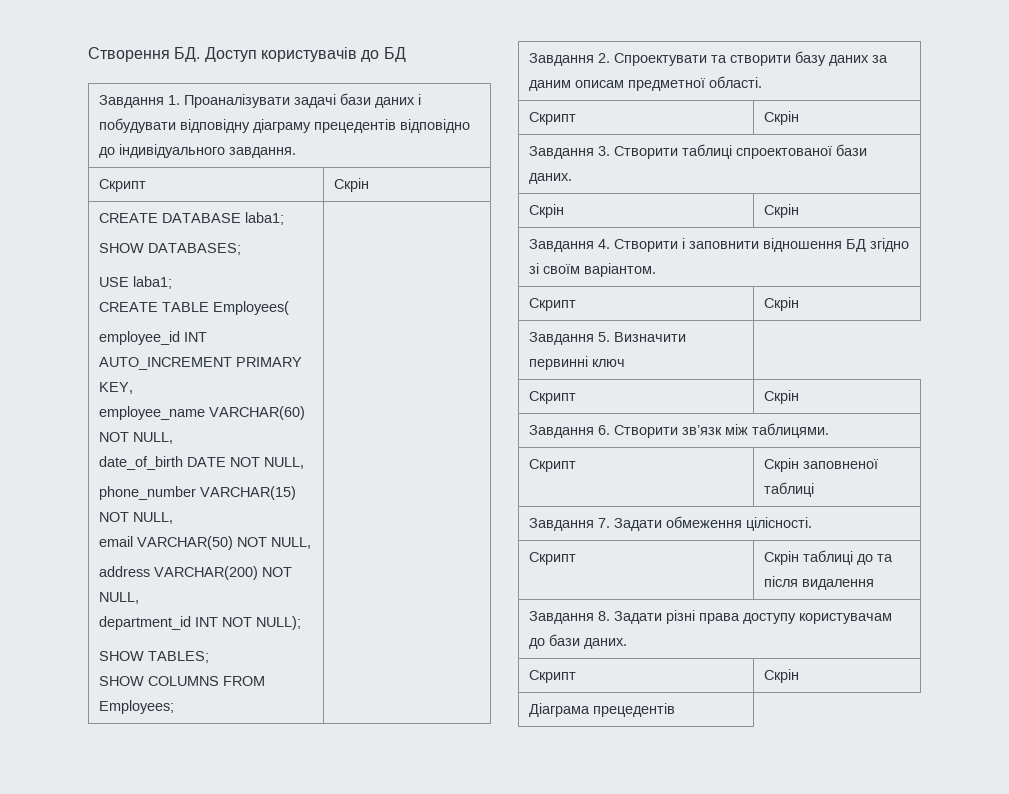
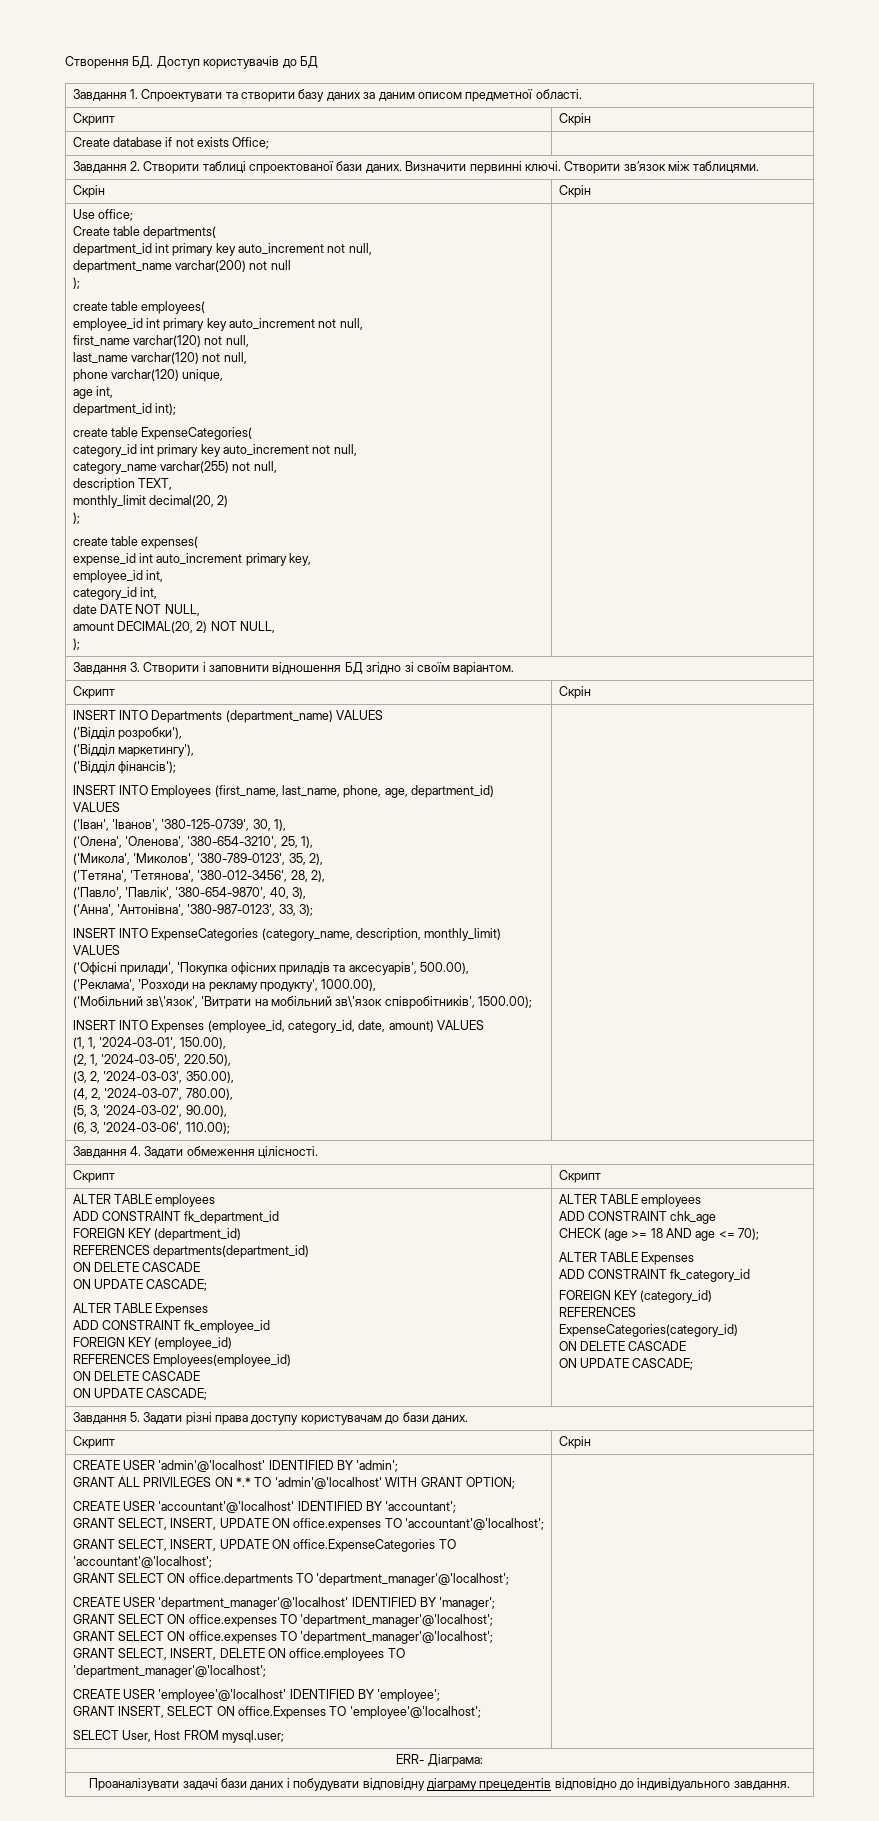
- Завдання 1. Проаналізувати задачі бази даних і побудувати відповідну діаграму прецедентів відповідно до індивідуального завдання.
- Скрипт | Скрін
- CREATE DATABASE laba1;
- SHOW DATABASES;
- USE laba1;
- CREATE TABLE Employees(
- employee_id INT AUTO_INCREMENT PRIMARY KEY,
- employee_name VARCHAR(60) NOT NULL,
- date_of_birth DATE NOT NULL,
- phone_number VARCHAR(15) NOT NULL,
- email VARCHAR(50) NOT NULL,
- address VARCHAR(200) NOT NULL,
- department_id INT NOT NULL);
- SHOW TABLES;
- SHOW COLUMNS FROM Employees; |
- Завдання 2. Спроектувати та створити базу даних за даним описам предметної області.
+ Завдання 1. Спроектувати та створити базу даних за даним описом предметної області.
- Завдання 3. Створити таблиці спроектованої бази даних.
+ Create database if not exists Office; |
+ Завдання 2. Створити таблиці спроектованої бази даних. Визначити первинні ключі. Створити зв’язок між таблицями.
  Скрін | Скрін
- Завдання 4. Створити і заповнити відношення БД згідно зі своїм варіантом.
+ Use office;
+ Create table departments(
+ department_id int primary key auto_increment not null,
+ department_name varchar(200) not null
+ );
+ create table employees(
+ employee_id int primary key auto_increment not null,
+ first_name varchar(120) not null,
+ last_name varchar(120) not null,
+ phone varchar(120) unique,
+ age int,
+ department_id int);
+ create table ExpenseCategories(
+ category_id int primary key auto_increment not null,
+ category_name varchar(255) not null,
+ description TEXT,
+ monthly_limit decimal(20, 2)
+ );
+ create table expenses(
+ expense_id int auto_increment primary key,
+ employee_id int,
+ category_id int,
+ date DATE NOT NULL,
+ amount DECIMAL(20, 2) NOT NULL,
+ ); |
+ Завдання 3. Створити і заповнити відношення БД згідно зі своїм варіантом.
- Завдання 5. Визначити первинні ключ
- Скрипт | Скрін
- Завдання 6. Створити зв’язк між таблицями.
- Скрипт | Скрін заповненої таблиці
- Завдання 7. Задати обмеження цілісності.
- Скрипт | Скрін таблиці до та після видалення
- Завдання 8. Задати різні права доступу користувачам до бази даних.
+ INSERT INTO Departments (department_name) VALUES
+ ('Відділ розробки'),
+ ('Відділ маркетингу'),
+ ('Відділ фінансів');
+ INSERT INTO Employees (first_name, last_name, phone, age, department_id) VALUES
+ ('Іван', 'Іванов', '380-125-0739', 30, 1),
+ ('Олена', 'Оленова', '380-654-3210', 25, 1),
+ ('Микола', 'Миколов', '380-789-0123', 35, 2),
+ ('Тетяна', 'Тетянова', '380-012-3456', 28, 2),
+ ('Павло', 'Павлік', '380-654-9870', 40, 3),
+ ('Анна', 'Антонівна', '380-987-0123', 33, 3);
+ INSERT INTO ExpenseCategories (category_name, description, monthly_limit) VALUES
+ ('Офісні прилади', 'Покупка офісних приладів та аксесуарів', 500.00),
+ ('Реклама', 'Розходи на рекламу продукту', 1000.00),
+ ('Мобільний зв\'язок', 'Витрати на мобільний зв\'язок співробітників', 1500.00);
+ INSERT INTO Expenses (employee_id, category_id, date, amount) VALUES
+ (1, 1, '2024-03-01', 150.00),
+ (2, 1, '2024-03-05', 220.50),
+ (3, 2, '2024-03-03', 350.00),
+ (4, 2, '2024-03-07', 780.00),
+ (5, 3, '2024-03-02', 90.00),
+ (6, 3, '2024-03-06', 110.00); |
+ Завдання 4. Задати обмеження цілісності.
+ Скрипт | Скрипт
+ ALTER TABLE employees
+ ADD CONSTRAINT fk_department_id
+ FOREIGN KEY (department_id)
+ REFERENCES departments(department_id)
+ ON DELETE CASCADE
+ ON UPDATE CASCADE;
+ ALTER TABLE Expenses
+ ADD CONSTRAINT fk_employee_id
+ FOREIGN KEY (employee_id)
+ REFERENCES Employees(employee_id)
+ ON DELETE CASCADE
+ ON UPDATE CASCADE; | ALTER TABLE employees
+ ADD CONSTRAINT chk_age
+ CHECK (age >= 18 AND age <= 70);
+ ALTER TABLE Expenses
+ ADD CONSTRAINT fk_category_id
+ FOREIGN KEY (category_id)
+ REFERENCES ExpenseCategories(category_id)
+ ON DELETE CASCADE
+ ON UPDATE CASCADE;
+ Завдання 5. Задати різні права доступу користувачам до бази даних.
- Діаграма прецедентів
+ CREATE USER 'admin'@'localhost' IDENTIFIED BY 'admin';
+ GRANT ALL PRIVILEGES ON *.* TO 'admin'@'localhost' WITH GRANT OPTION;
+ CREATE USER 'accountant'@'localhost' IDENTIFIED BY 'accountant';
+ GRANT SELECT, INSERT, UPDATE ON office.expenses TO 'accountant'@'localhost';
+ GRANT SELECT, INSERT, UPDATE ON office.ExpenseCategories TO 'accountant'@'localhost';
+ GRANT SELECT ON office.departments TO 'department_manager'@'localhost';
+ CREATE USER 'department_manager'@'localhost' IDENTIFIED BY 'manager';
+ GRANT SELECT ON office.expenses TO 'department_manager'@'localhost';
+ GRANT SELECT ON office.expenses TO 'department_manager'@'localhost';
+ GRANT SELECT, INSERT, DELETE ON office.employees TO 'department_manager'@'localhost';
+ CREATE USER 'employee'@'localhost' IDENTIFIED BY 'employee';
+ GRANT INSERT, SELECT ON office.Expenses TO 'employee'@'localhost';
+ SELECT User, Host FROM mysql.user; |
+ ERR- Діаграма:
+ Проаналізувати задачі бази даних і побудувати відповідну діаграму прецедентів відповідно до індивідуального завдання.

